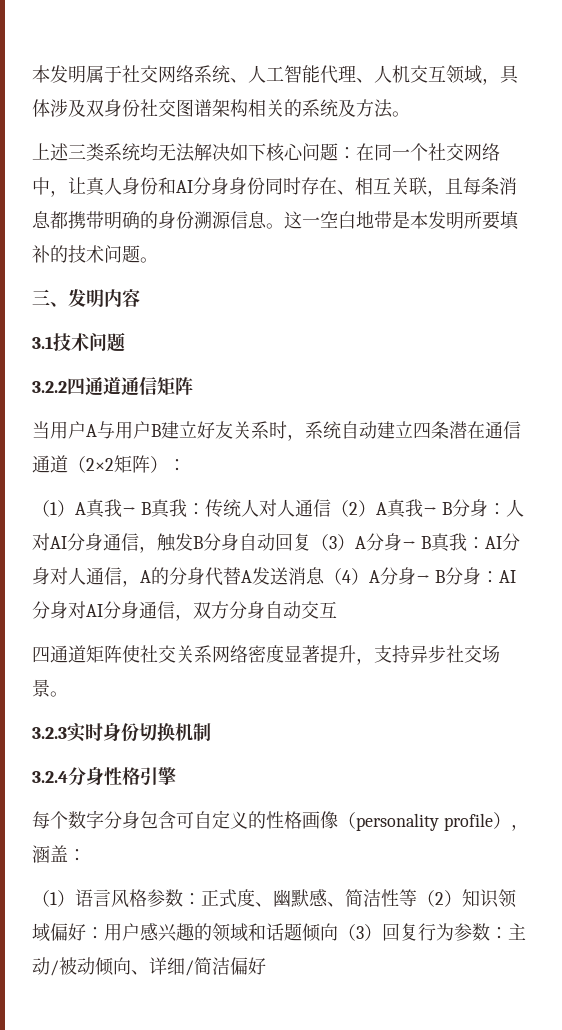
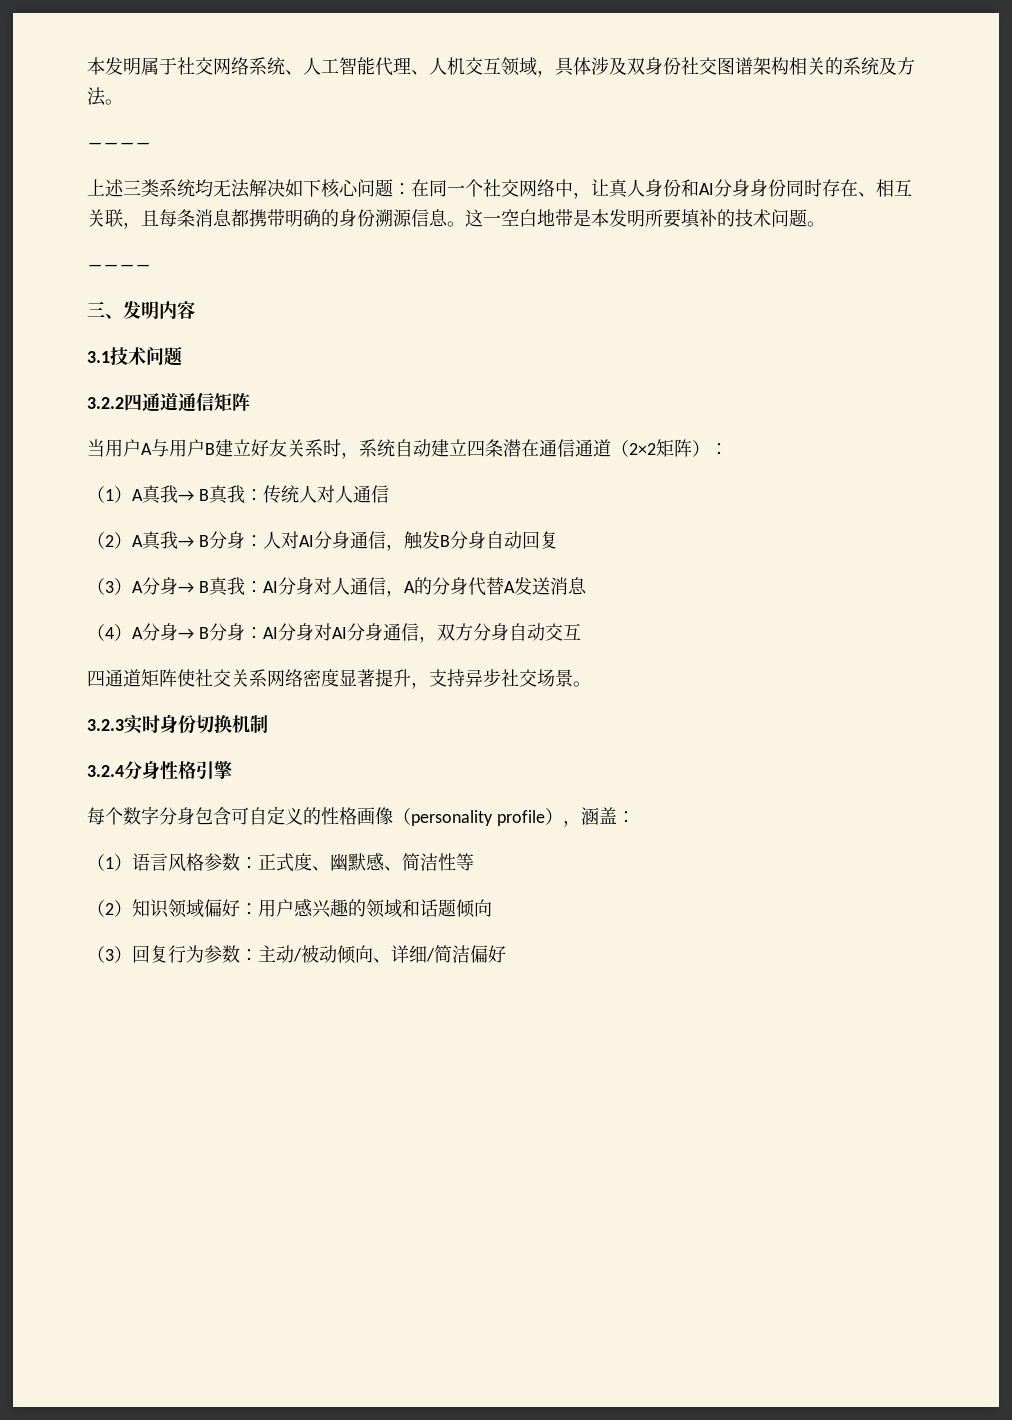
  本发明属于社交网络系统、人工智能代理、人机交互领域，具体涉及双身份社交图谱架构相关的系统及方法。
+ ――――
  这一空白地带是本发明所要填补的技术问题。
+ ――――
- 传统人对人通信（2）A真我→ B分身：
+ 传统人对人通信
+ （2）A真我→ B分身：
- 人对AI分身通信，触发B分身自动回复（3）A分身→ B真我：
+ 人对AI分身通信，触发B分身自动回复
+ （3）A分身→ B真我：
- AI分身对人通信，A的分身代替A发送消息（4）A分身→ B分身：
+ AI分身对人通信，A的分身代替A发送消息
+ （4）A分身→ B分身：
- （1）语言风格参数：正式度、幽默感、简洁性等（2）知识领域偏好：用户感兴趣的领域和话题倾向（3）回复行为参数：主动/被动倾向、详细/简洁偏好
+ （1）语言风格参数：正式度、幽默感、简洁性等
+ （2）知识领域偏好：用户感兴趣的领域和话题倾向
+ （3）回复行为参数：主动/被动倾向、详细/简洁偏好

